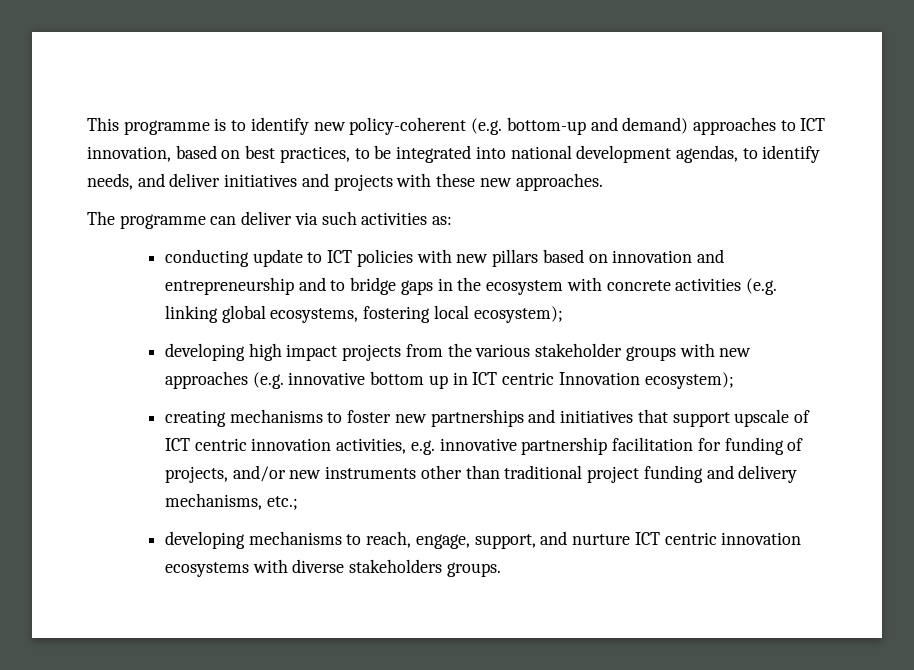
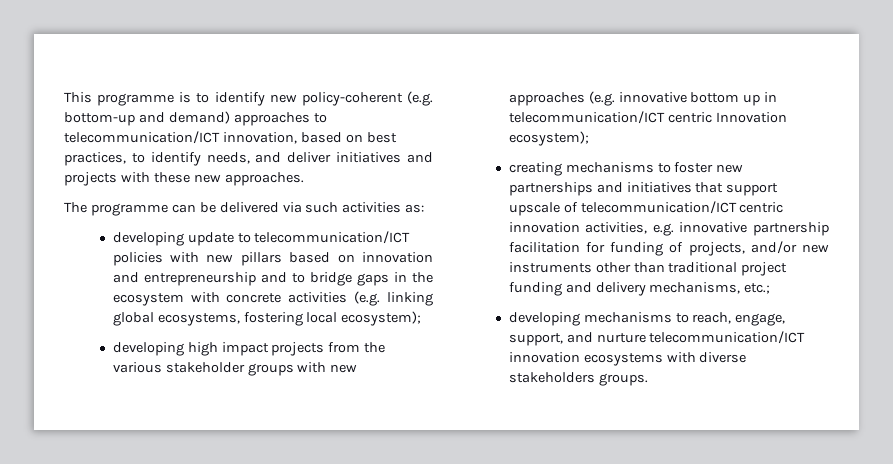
- This programme is to identify new policy-coherent (e.g. bottom-up and demand) approaches to ICT innovation, based on best practices, to be integrated into national development agendas, to identify needs, and deliver initiatives and projects with these new approaches.
+ This programme is to identify new policy-coherent (e.g. bottom-up and demand) approaches to telecommunication/ICT innovation, based on best practices, to identify needs, and deliver initiatives and projects with these new approaches.
- The programme can deliver via such activities as:
+ The programme can be delivered via such activities as:
- conducting update to ICT policies with new pillars based on innovation and entrepreneurship and to bridge gaps in the ecosystem with concrete activities (e.g. linking global ecosystems, fostering local ecosystem);
+ developing update to telecommunication/ICT policies with new pillars based on innovation and entrepreneurship and to bridge gaps in the ecosystem with concrete activities (e.g. linking global ecosystems, fostering local ecosystem);
- developing high impact projects from the various stakeholder groups with new approaches (e.g. innovative bottom up in ICT centric Innovation ecosystem);
+ developing high impact projects from the various stakeholder groups with new approaches (e.g. innovative bottom up in telecommunication/ICT centric Innovation ecosystem);
- creating mechanisms to foster new partnerships and initiatives that support upscale of ICT centric innovation activities, e.g. innovative partnership facilitation for funding of projects, and/or new instruments other than traditional project funding and delivery mechanisms, etc.;
+ creating mechanisms to foster new partnerships and initiatives that support upscale of telecommunication/ICT centric innovation activities, e.g. innovative partnership facilitation for funding of projects, and/or new instruments other than traditional project funding and delivery mechanisms, etc.;
- developing mechanisms to reach, engage, support, and nurture ICT centric innovation ecosystems with diverse stakeholders groups.
+ developing mechanisms to reach, engage, support, and nurture telecommunication/ICT innovation ecosystems with diverse stakeholders groups.

